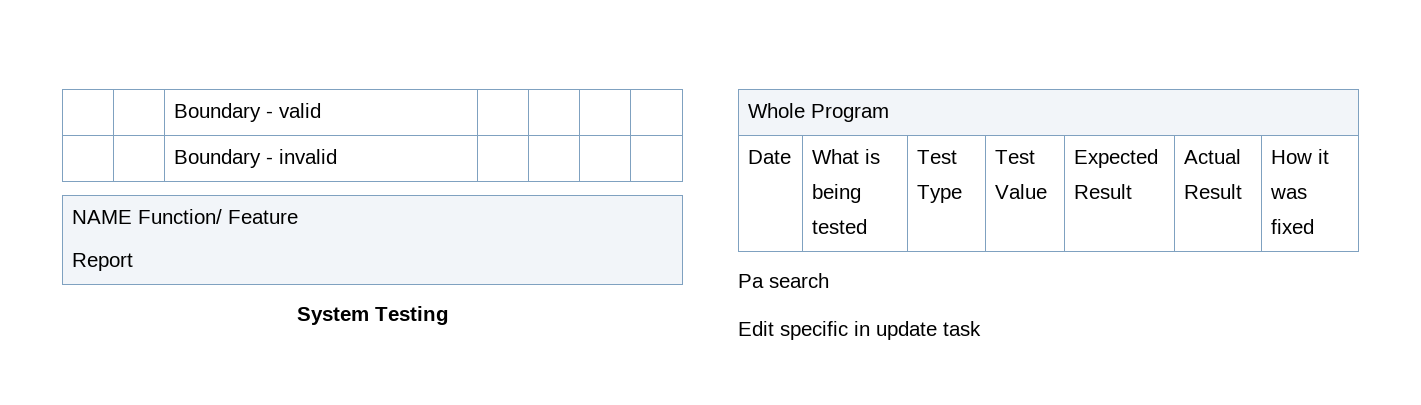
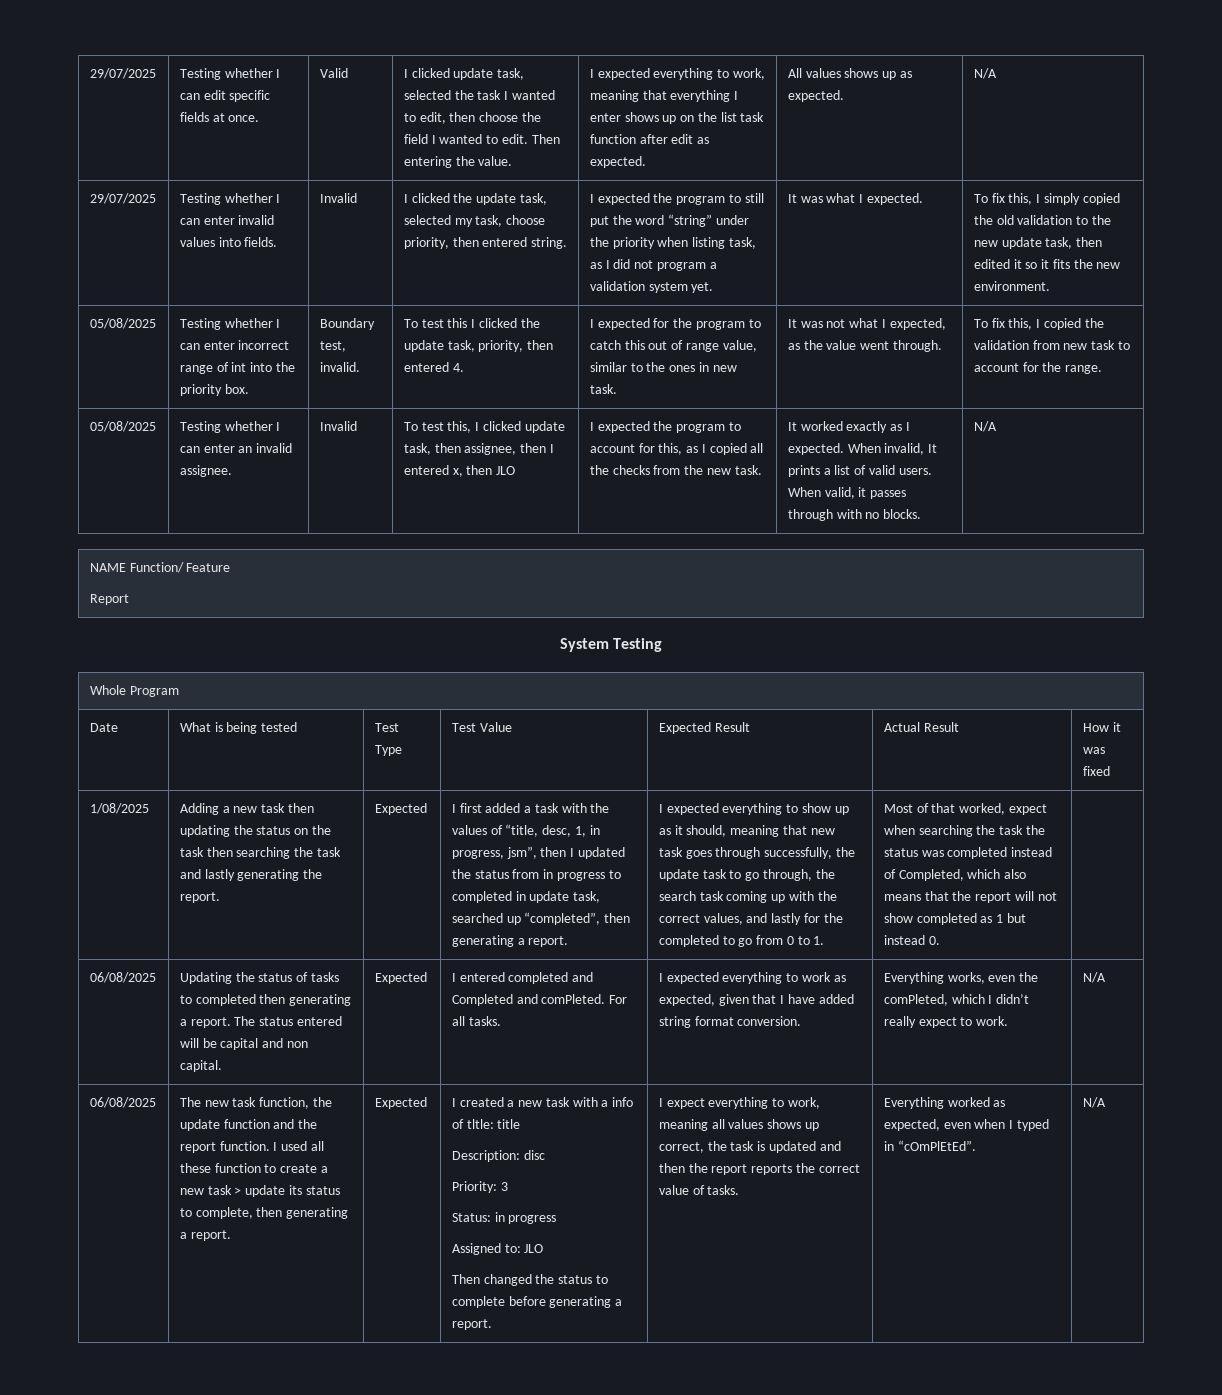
- Boundary - valid | | | |
- | | Boundary - invalid | | | |
+ 29/07/2025 | Testing whether I can edit specific fields at once. | Valid | I clicked update task, selected the task I wanted to edit, then choose the field I wanted to edit. Then entering the value. | I expected everything to work, meaning that everything I enter shows up on the list task function after edit as expected. | All values shows up as expected. | N/A
+ 29/07/2025 | Testing whether I can enter invalid values into fields. | Invalid | I clicked the update task, selected my task, choose priority, then entered string. | I expected the program to still put the word “string” under the priority when listing task, as I did not program a validation system yet. | It was what I expected. | To fix this, I simply copied the old validation to the new update task, then edited it so it fits the new environment.
+ 05/08/2025 | Testing whether I can enter incorrect range of int into the priority box. | Boundary test, invalid. | To test this I clicked the update task, priority, then entered 4. | I expected for the program to catch this out of range value, similar to the ones in new task. | It was not what I expected, as the value went through. | To fix this, I copied the validation from new task to account for the range.
+ 05/08/2025 | Testing whether I can enter an invalid assignee. | Invalid | To test this, I clicked update task, then assignee, then I entered x, then JLO | I expected the program to account for this, as I copied all the checks from the new task. | It worked exactly as I expected. When invalid, It prints a list of valid users. When valid, it passes through with no blocks. | N/A
- Pa search
- Edit specific in update task
+ 1/08/2025 | Adding a new task then updating the status on the task then searching the task and lastly generating the report. | Expected | I first added a task with the values of “title, desc, 1, in progress, jsm”, then I updated the status from in progress to completed in update task, searched up “completed”, then generating a report. | I expected everything to show up as it should, meaning that new task goes through successfully, the update task to go through, the search task coming up with the correct values, and lastly for the completed to go from 0 to 1. | Most of that worked, expect when searching the task the status was completed instead of Completed, which also means that the report will not show completed as 1 but instead 0. |
+ 06/08/2025 | Updating the status of tasks to completed then generating a report. The status entered will be capital and non capital. | Expected | I entered completed and Completed and comPleted. For all tasks. | I expected everything to work as expected, given that I have added string format conversion. | Everything works, even the comPleted, which I didn’t really expect to work. | N/A
+ 06/08/2025 | The new task function, the update function and the report function. I used all these function to create a new task > update its status to complete, then generating a report. | Expected | I created a new task with a info of tltle: title
+ Description: disc
+ Priority: 3
+ Status: in progress
+ Assigned to: JLO
+ Then changed the status to complete before generating a report. | I expect everything to work, meaning all values shows up correct, the task is updated and then the report reports the correct value of tasks. | Everything worked as expected, even when I typed in “cOmPlEtEd”. | N/A

